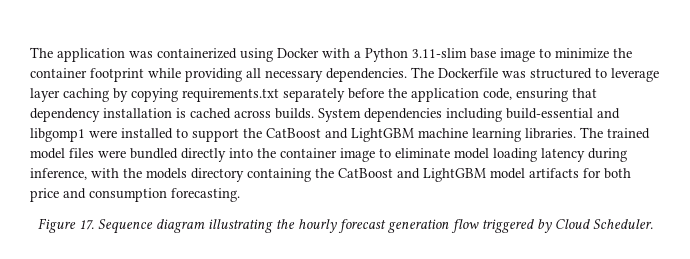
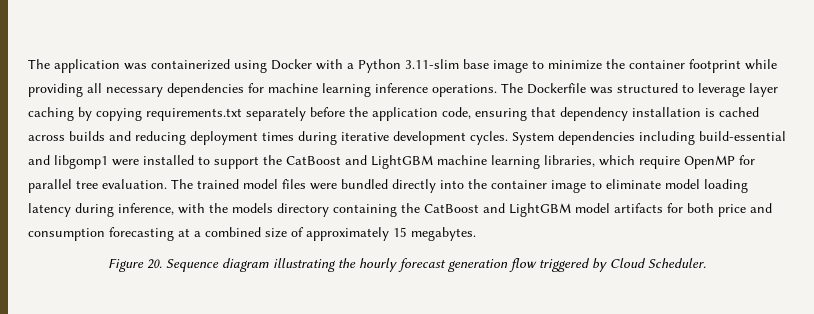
- The application was containerized using Docker with a Python 3.11-slim base image to minimize the container footprint while providing all necessary dependencies.
+ The application was containerized using Docker with a Python 3.11-slim base image to minimize the container footprint while providing all necessary dependencies for machine learning inference operations.
- The Dockerfile was structured to leverage layer caching by copying requirements.txt separately before the application code, ensuring that dependency installation is cached across builds.
+ The Dockerfile was structured to leverage layer caching by copying requirements.txt separately before the application code, ensuring that dependency installation is cached across builds and reducing deployment times during iterative development cycles.
- System dependencies including build-essential and libgomp1 were installed to support the CatBoost and LightGBM machine learning libraries.
+ System dependencies including build-essential and libgomp1 were installed to support the CatBoost and LightGBM machine learning libraries, which require OpenMP for parallel tree evaluation.
- The trained model files were bundled directly into the container image to eliminate model loading latency during inference, with the models directory containing the CatBoost and LightGBM model artifacts for both price and consumption forecasting.
+ The trained model files were bundled directly into the container image to eliminate model loading latency during inference, with the models directory containing the CatBoost and LightGBM model artifacts for both price and consumption forecasting at a combined size of approximately 15 megabytes.
- Figure 17. Sequence diagram illustrating the hourly forecast generation flow triggered by Cloud Scheduler.
+ Figure 20. Sequence diagram illustrating the hourly forecast generation flow triggered by Cloud Scheduler.

